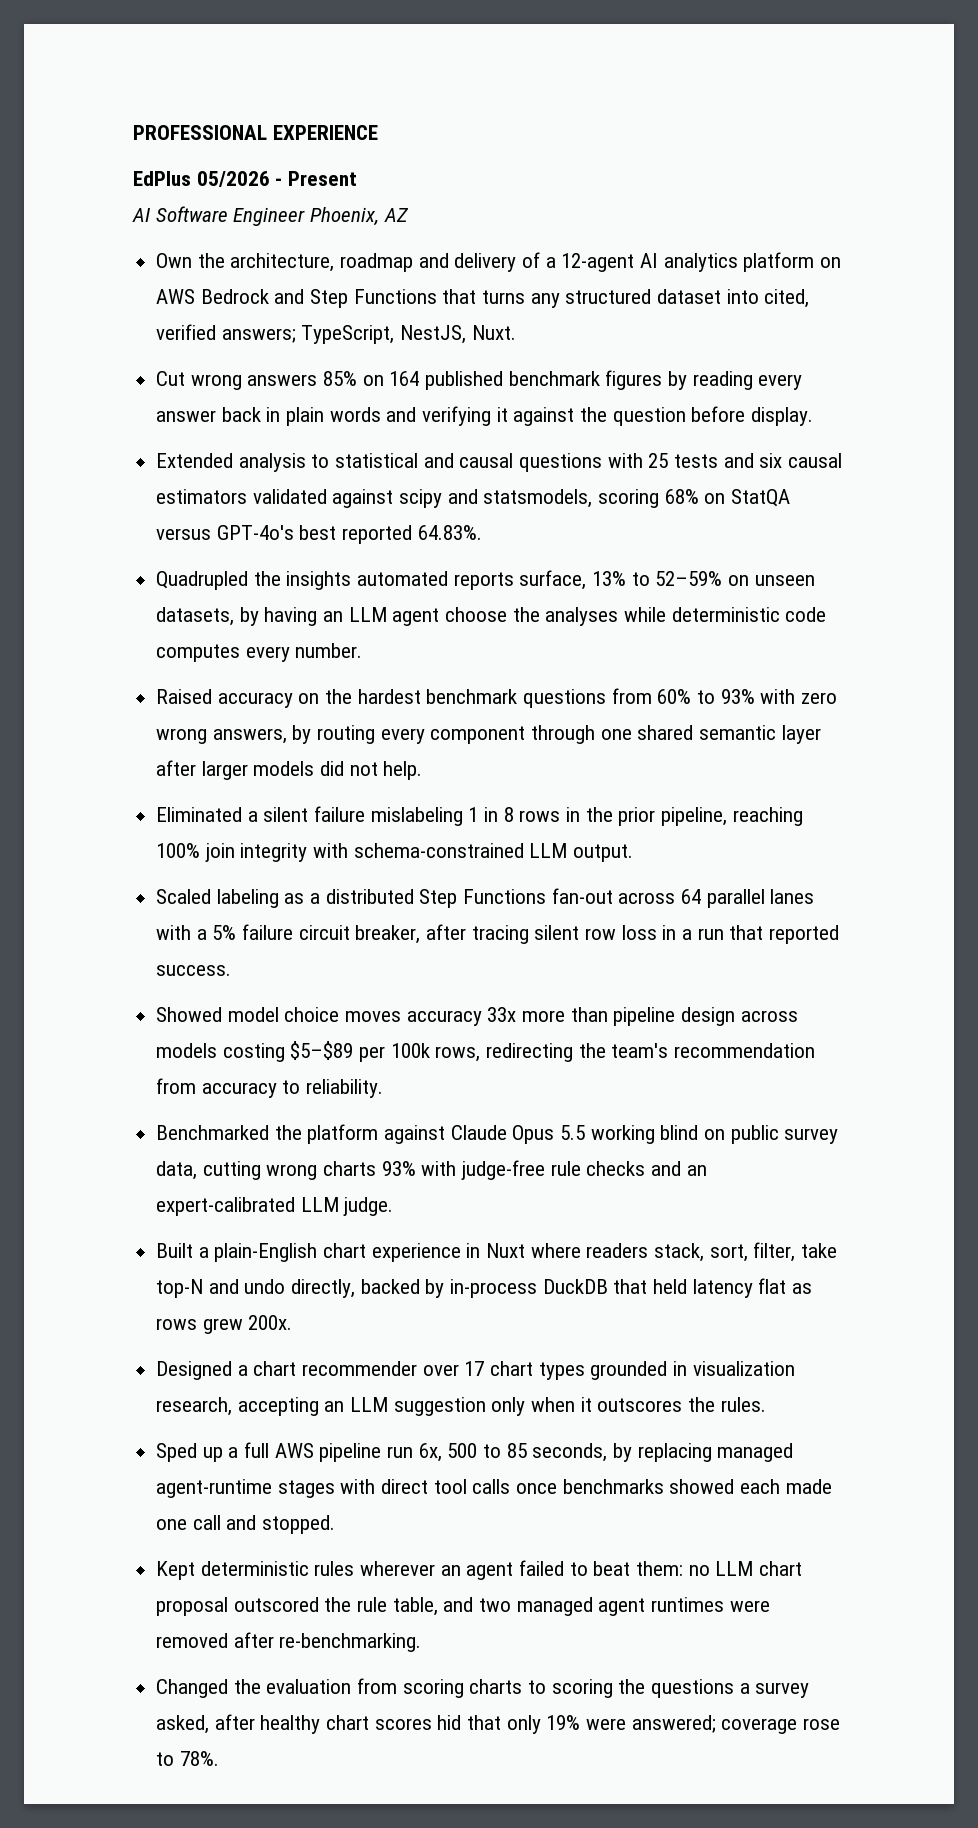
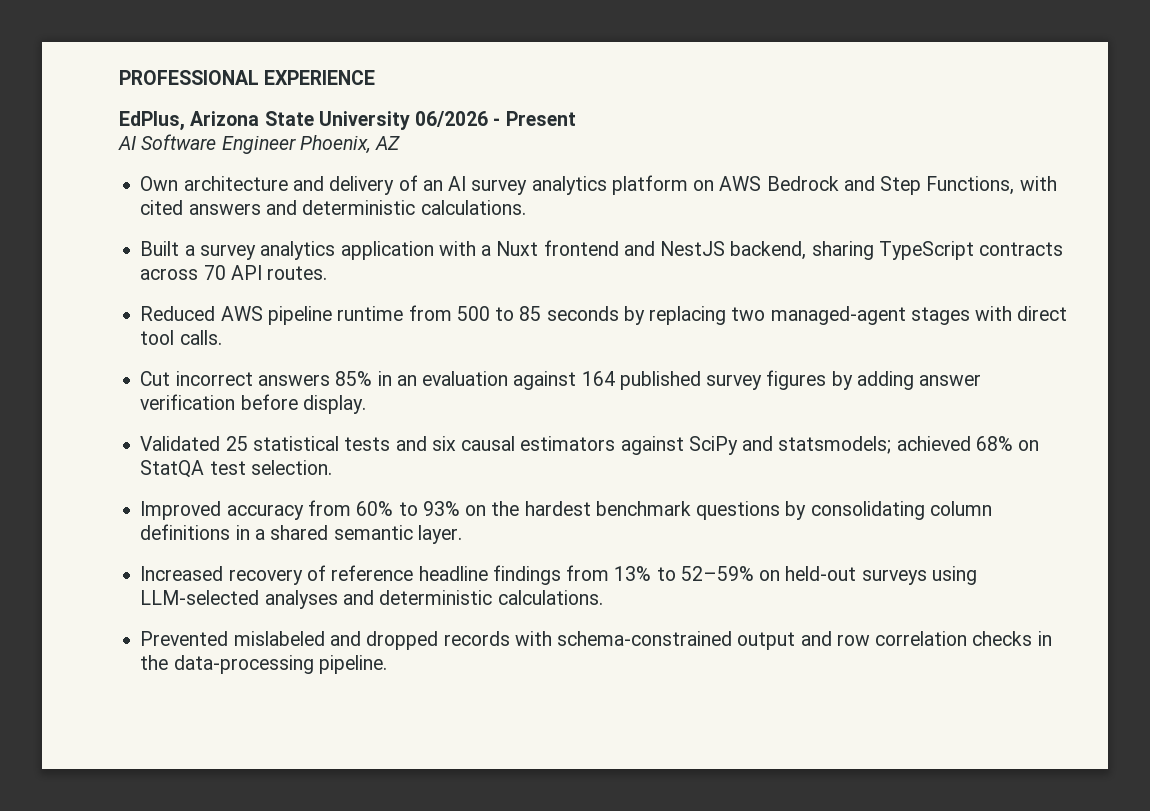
- EdPlus 05/2026 - Present
+ EdPlus, Arizona State University 06/2026 - Present
- Own the architecture, roadmap and delivery of a 12-agent AI analytics platform on AWS Bedrock and Step Functions that turns any structured dataset into cited, verified answers; TypeScript, NestJS, Nuxt.
+ Own architecture and delivery of an AI survey analytics platform on AWS Bedrock and Step Functions, with cited answers and deterministic calculations.
+ Built a survey analytics application with a Nuxt frontend and NestJS backend, sharing TypeScript contracts across 70 API routes.
+ Reduced AWS pipeline runtime from 500 to 85 seconds by replacing two managed-agent stages with direct tool calls.
- Cut wrong answers 85% on 164 published benchmark figures by reading every answer back in plain words and verifying it against the question before display.
- Extended analysis to statistical and causal questions with 25 tests and six causal estimators validated against scipy and statsmodels, scoring 68% on StatQA versus GPT-4o's best reported 64.83%.
- Quadrupled the insights automated reports surface, 13% to 52–59% on unseen datasets, by having an LLM agent choose the analyses while deterministic code computes every number.
- Raised accuracy on the hardest benchmark questions from 60% to 93% with zero wrong answers, by routing every component through one shared semantic layer after larger models did not help.
- Eliminated a silent failure mislabeling 1 in 8 rows in the prior pipeline, reaching 100% join integrity with schema-constrained LLM output.
- Scaled labeling as a distributed Step Functions fan-out across 64 parallel lanes with a 5% failure circuit breaker, after tracing silent row loss in a run that reported success.
- Showed model choice moves accuracy 33x more than pipeline design across models costing $5–$89 per 100k rows, redirecting the team's recommendation from accuracy to reliability.
- Benchmarked the platform against Claude Opus 5.5 working blind on public survey data, cutting wrong charts 93% with judge-free rule checks and an expert-calibrated LLM judge.
- Built a plain-English chart experience in Nuxt where readers stack, sort, filter, take top-N and undo directly, backed by in-process DuckDB that held latency flat as rows grew 200x.
- Designed a chart recommender over 17 chart types grounded in visualization research, accepting an LLM suggestion only when it outscores the rules.
- Sped up a full AWS pipeline run 6x, 500 to 85 seconds, by replacing managed agent-runtime stages with direct tool calls once benchmarks showed each made one call and stopped.
- Kept deterministic rules wherever an agent failed to beat them: no LLM chart proposal outscored the rule table, and two managed agent runtimes were removed after re-benchmarking.
- Changed the evaluation from scoring charts to scoring the questions a survey asked, after healthy chart scores hid that only 19% were answered; coverage rose to 78%.
+ Cut incorrect answers 85% in an evaluation against 164 published survey figures by adding answer verification before display.
+ Validated 25 statistical tests and six causal estimators against SciPy and statsmodels; achieved 68% on StatQA test selection.
+ Improved accuracy from 60% to 93% on the hardest benchmark questions by consolidating column definitions in a shared semantic layer.
+ Increased recovery of reference headline findings from 13% to 52–59% on held-out surveys using LLM-selected analyses and deterministic calculations.
+ Prevented mislabeled and dropped records with schema-constrained output and row correlation checks in the data-processing pipeline.

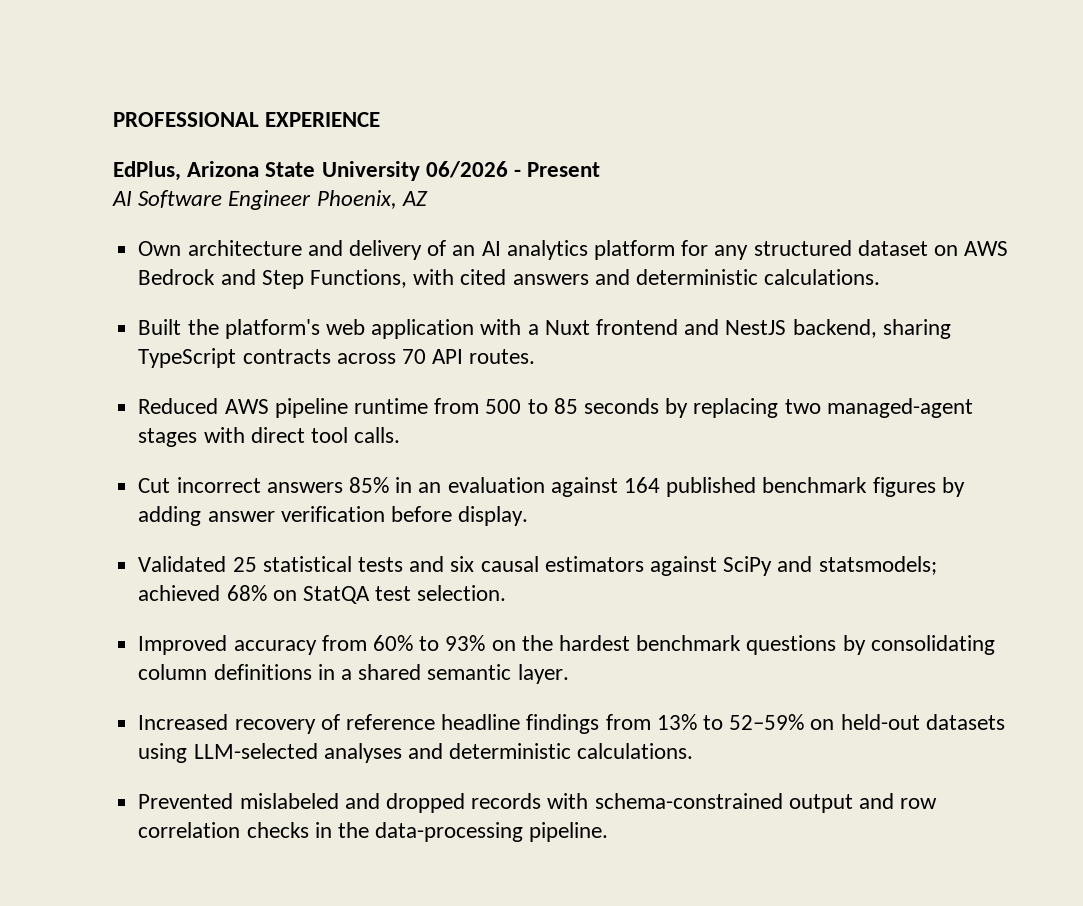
- Own architecture and delivery of an AI survey analytics platform on AWS Bedrock and Step Functions, with cited answers and deterministic calculations.
+ Own architecture and delivery of an AI analytics platform for any structured dataset on AWS Bedrock and Step Functions, with cited answers and deterministic calculations.
- Built a survey analytics application with a Nuxt frontend and NestJS backend, sharing TypeScript contracts across 70 API routes.
+ Built the platform's web application with a Nuxt frontend and NestJS backend, sharing TypeScript contracts across 70 API routes.
- Cut incorrect answers 85% in an evaluation against 164 published survey figures by adding answer verification before display.
+ Cut incorrect answers 85% in an evaluation against 164 published benchmark figures by adding answer verification before display.
- Increased recovery of reference headline findings from 13% to 52–59% on held-out surveys using LLM-selected analyses and deterministic calculations.
+ Increased recovery of reference headline findings from 13% to 52–59% on held-out datasets using LLM-selected analyses and deterministic calculations.

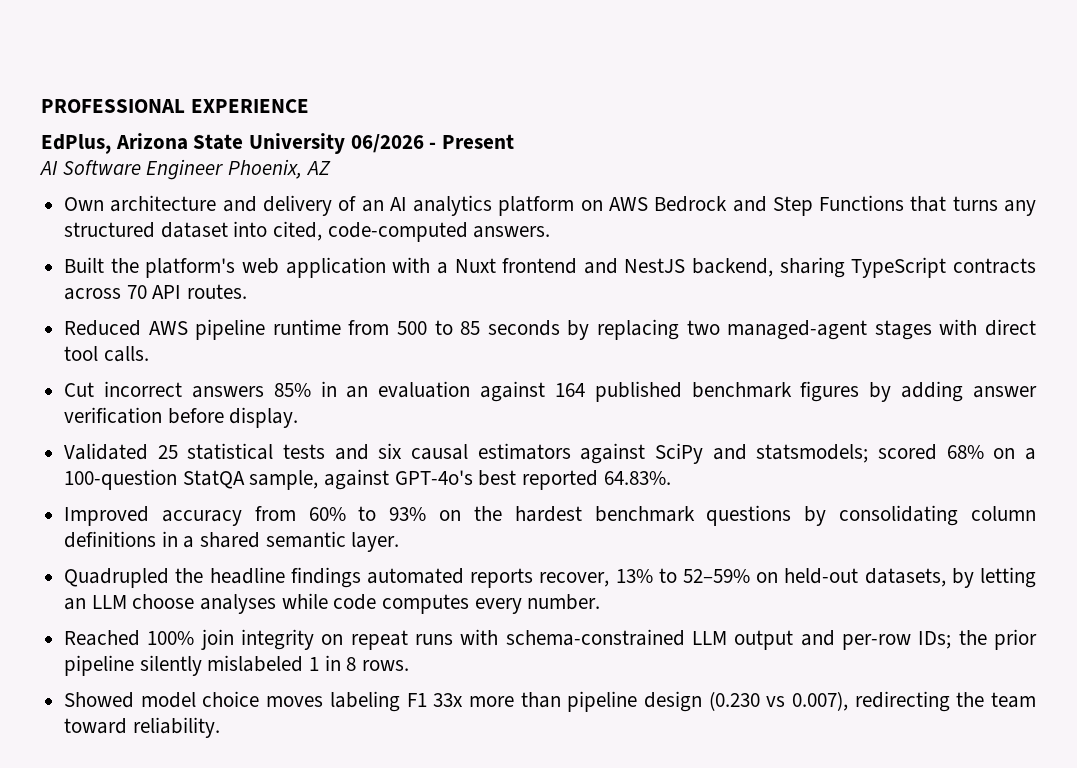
- Own architecture and delivery of an AI analytics platform for any structured dataset on AWS Bedrock and Step Functions, with cited answers and deterministic calculations.
+ Own architecture and delivery of an AI analytics platform on AWS Bedrock and Step Functions that turns any structured dataset into cited, code-computed answers.
- Validated 25 statistical tests and six causal estimators against SciPy and statsmodels; achieved 68% on StatQA test selection.
+ Validated 25 statistical tests and six causal estimators against SciPy and statsmodels; scored 68% on a 100-question StatQA sample, against GPT-4o's best reported 64.83%.
- Increased recovery of reference headline findings from 13% to 52–59% on held-out datasets using LLM-selected analyses and deterministic calculations.
- Prevented mislabeled and dropped records with schema-constrained output and row correlation checks in the data-processing pipeline.
+ Quadrupled the headline findings automated reports recover, 13% to 52–59% on held-out datasets, by letting an LLM choose analyses while code computes every number.
+ Reached 100% join integrity on repeat runs with schema-constrained LLM output and per-row IDs; the prior pipeline silently mislabeled 1 in 8 rows.
+ Showed model choice moves labeling F1 33x more than pipeline design (0.230 vs 0.007), redirecting the team toward reliability.

